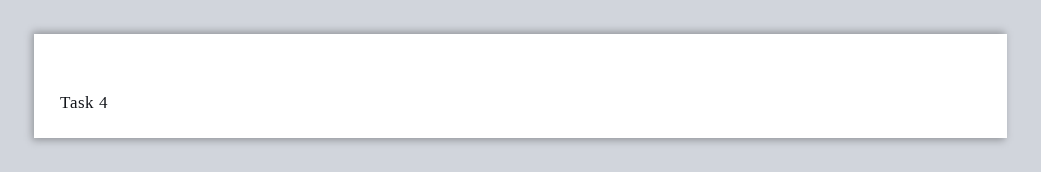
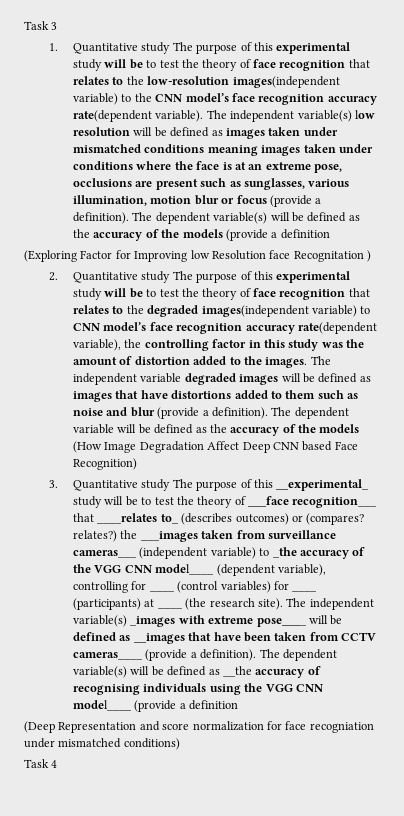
+ Task 3
+ 1. Quantitative study The purpose of this experimental study will be to test the theory of face recognition that relates to the low-resolution images(independent variable) to the CNN model’s face recognition accuracy rate(dependent variable). The independent variable(s) low resolution will be defined as images taken under mismatched conditions meaning images taken under conditions where the face is at an extreme pose, occlusions are present such as sunglasses, various illumination, motion blur or focus (provide a definition). The dependent variable(s) will be defined as the accuracy of the models (provide a definition
+ (Exploring Factor for Improving low Resolution face Recognitation )
+ 2. Quantitative study The purpose of this experimental study will be to test the theory of face recognition that relates to the degraded images(independent variable) to CNN model’s face recognition accuracy rate(dependent variable), the controlling factor in this study was the amount of distortion added to the images. The independent variable degraded images will be defined as images that have distortions added to them such as noise and blur (provide a definition). The dependent variable will be defined as the accuracy of the models (How Image Degradation Affect Deep CNN based Face Recognition)
+ 3. Quantitative study The purpose of this __experimental_ study will be to test the theory of ___face recognition___ that ____relates to_ (describes outcomes) or (compares? relates?) the ___images taken from surveillance cameras___ (independent variable) to _the accuracy of the VGG CNN model____ (dependent variable), controlling for ____ (control variables) for ____ (participants) at ____ (the research site). The independent variable(s) _images with extreme pose____ will be defined as __images that have been taken from CCTV cameras____ (provide a definition). The dependent variable(s) will be defined as __the accuracy of recognising individuals using the VGG CNN model____ (provide a definition
+ (Deep Representation and score normalization for face recogniation under mismatched conditions)

